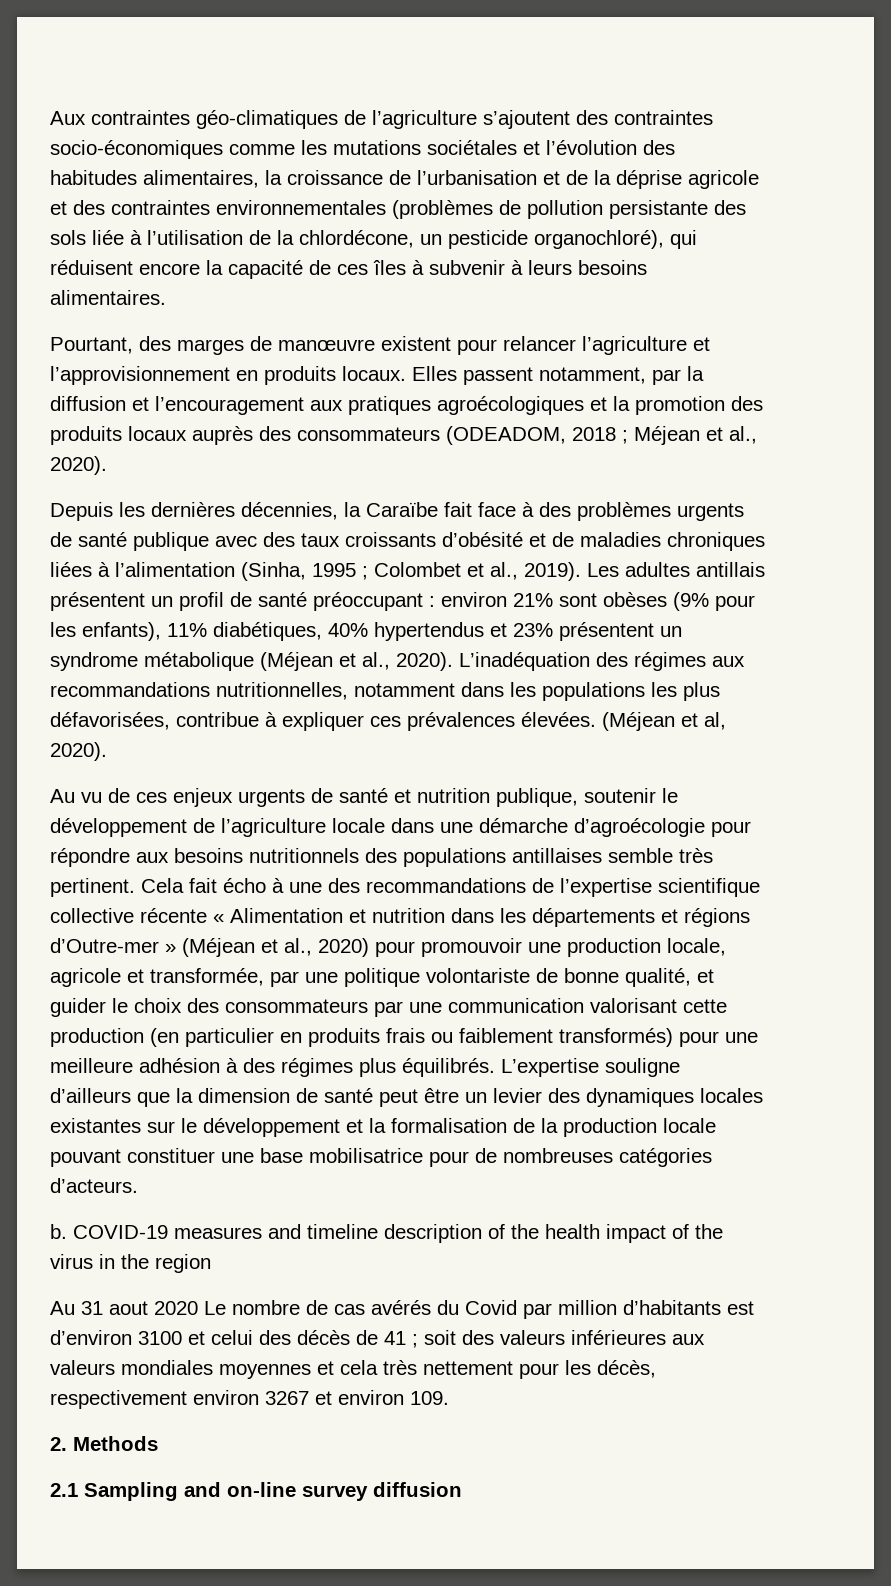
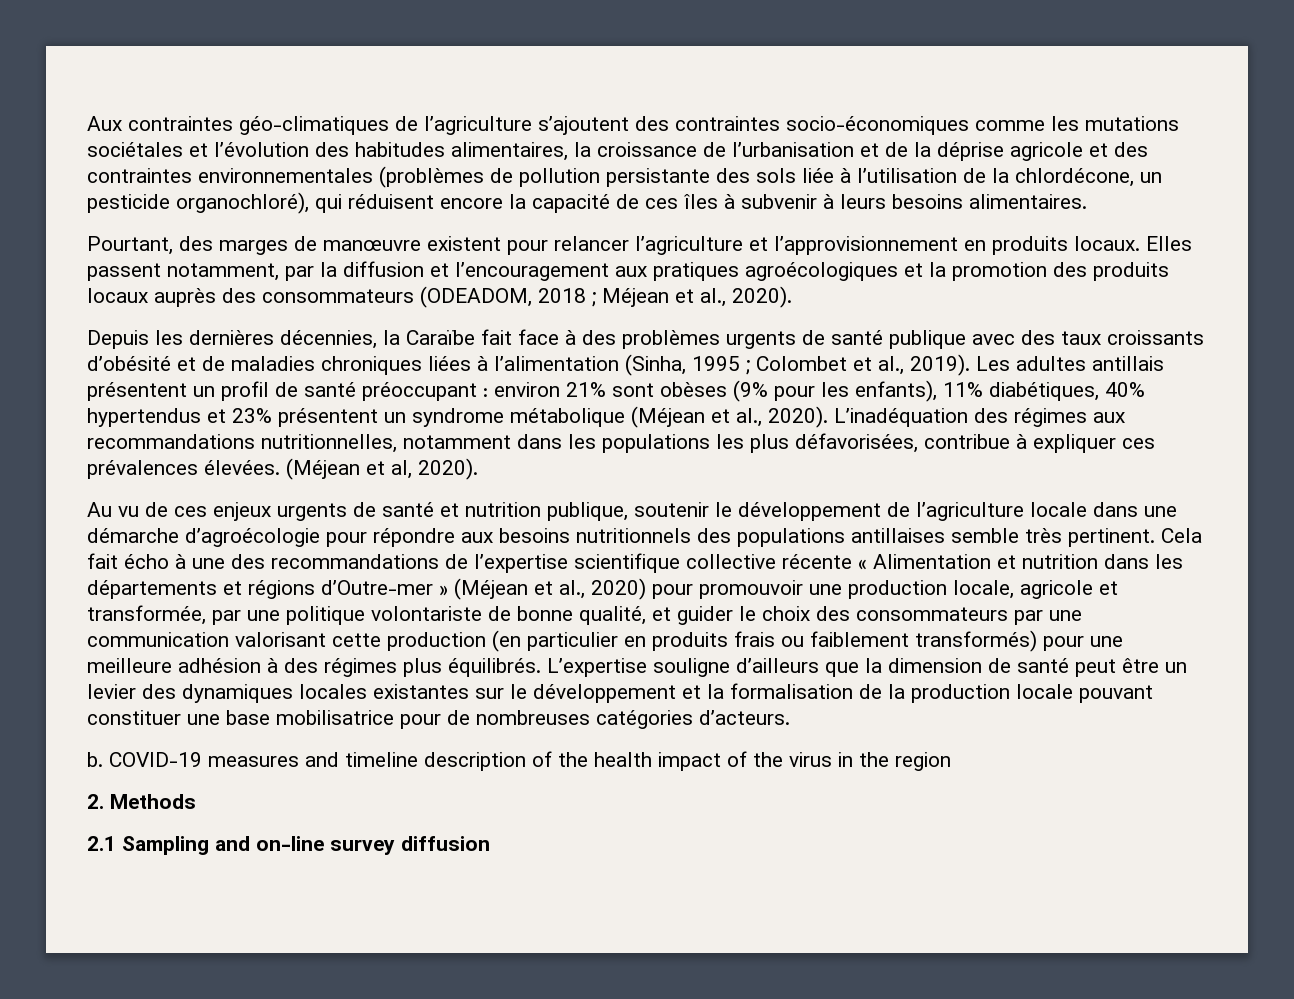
- Au 31 aout 2020 Le nombre de cas avérés du Covid par million d’habitants est d’environ 3100 et celui des décès de 41 ; soit des valeurs inférieures aux valeurs mondiales moyennes et cela très nettement pour les décès, respectivement environ 3267 et environ 109.

